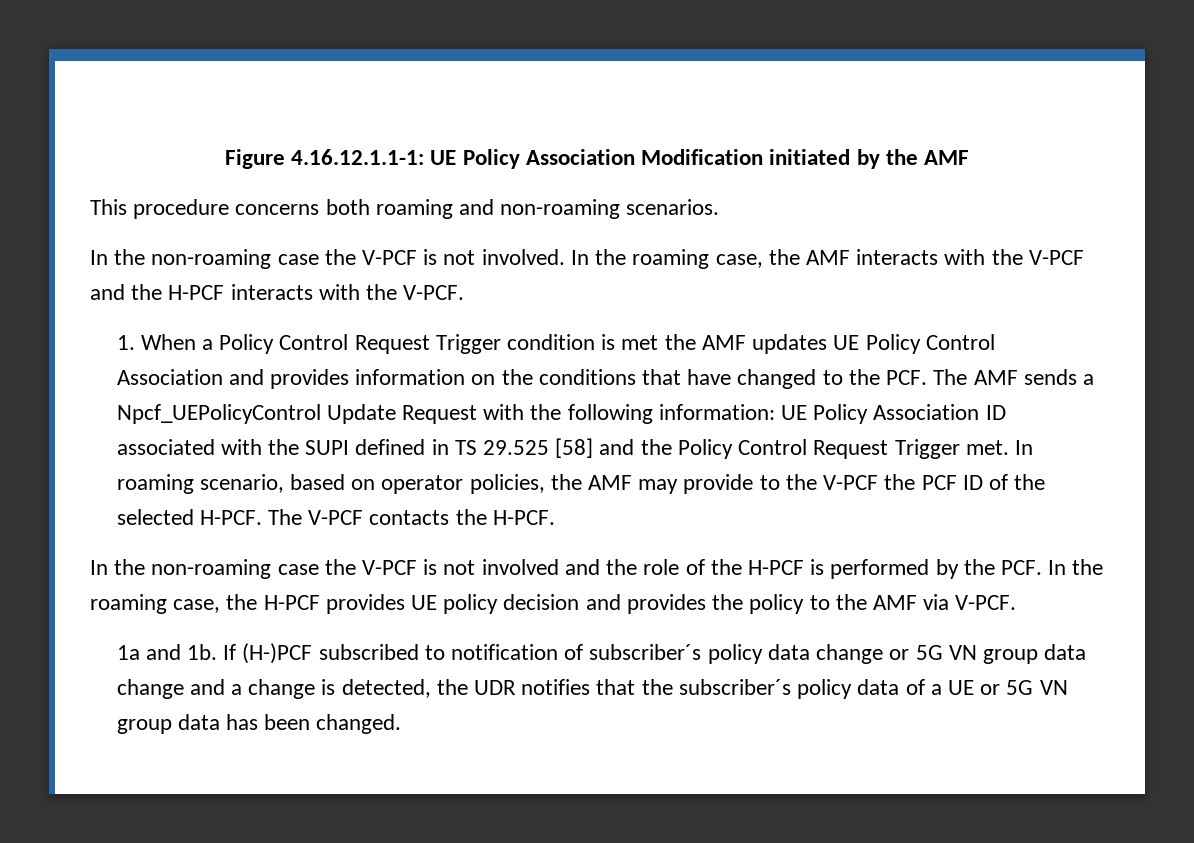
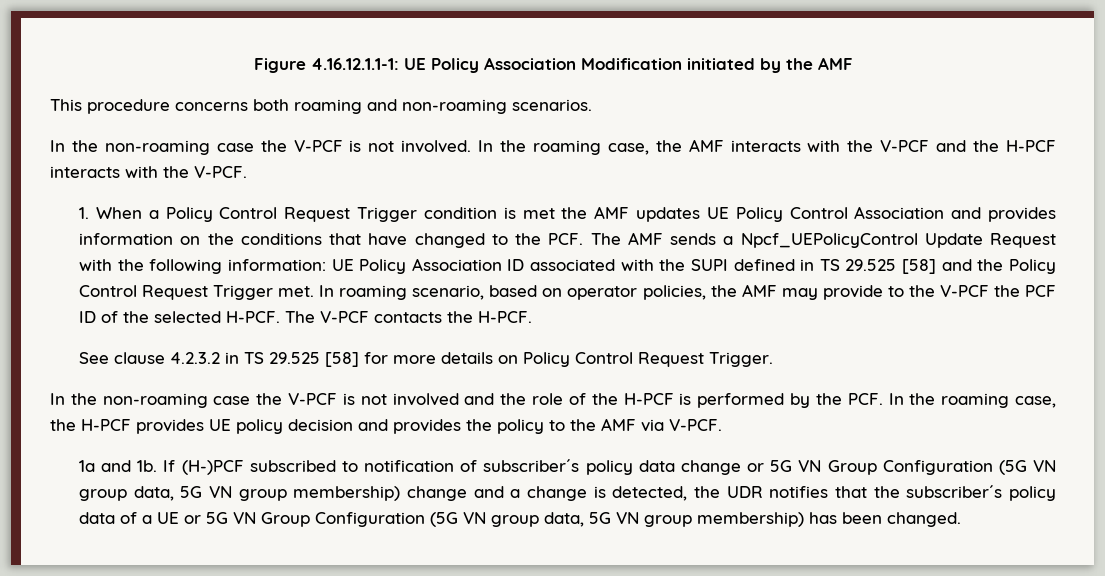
+ See clause 4.2.3.2 in TS 29.525 [58] for more details on Policy Control Request Trigger.
- If (H-)PCF subscribed to notification of subscriber´s policy data change or 5G VN group data change and a change is detected, the UDR notifies that the subscriber´s policy data of a UE or 5G VN group data has been changed.
+ If (H-)PCF subscribed to notification of subscriber´s policy data change or 5G VN Group Configuration (5G VN group data, 5G VN group membership) change and a change is detected, the UDR notifies that the subscriber´s policy data of a UE or 5G VN Group Configuration (5G VN group data, 5G VN group membership) has been changed.

